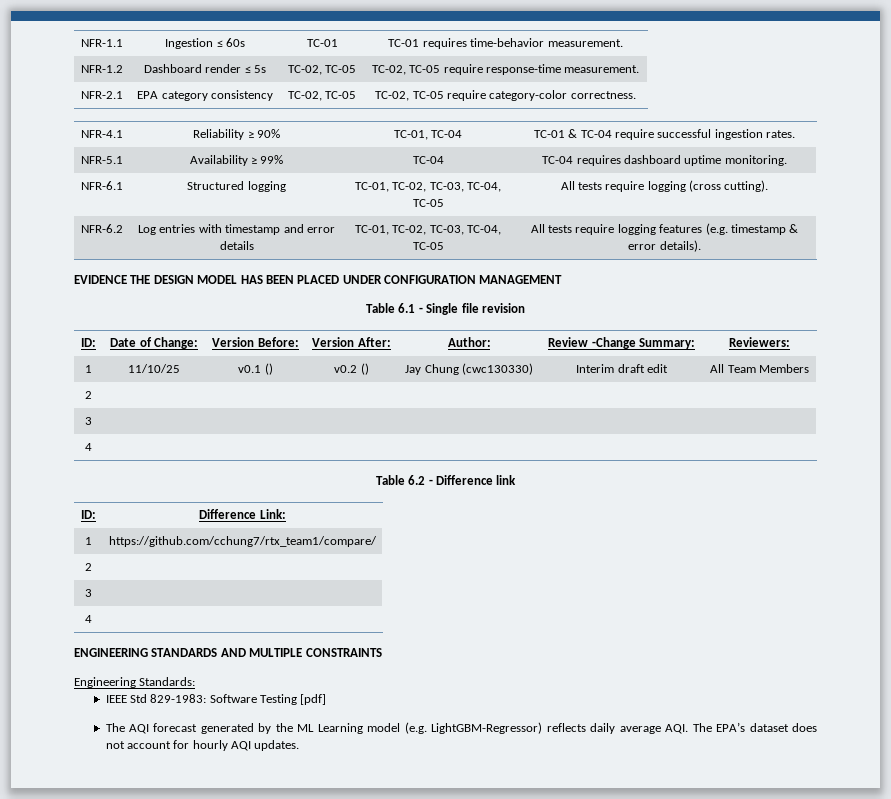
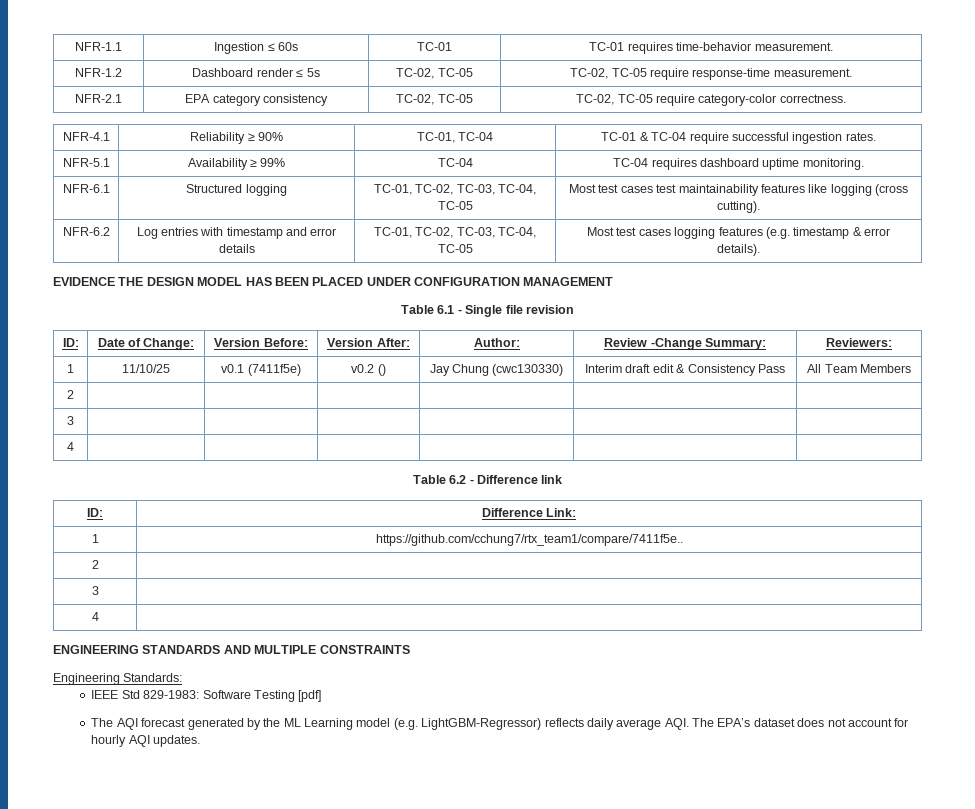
- NFR-6.1 | Structured logging | TC-01, TC-02, TC-03, TC-04, TC-05 | All tests require logging (cross cutting).
+ NFR-6.1 | Structured logging | TC-01, TC-02, TC-03, TC-04, TC-05 | Most test cases test maintainability features like logging (cross cutting).
- NFR-6.2 | Log entries with timestamp and error details | TC-01, TC-02, TC-03, TC-04, TC-05 | All tests require logging features (e.g. timestamp & error details).
+ NFR-6.2 | Log entries with timestamp and error details | TC-01, TC-02, TC-03, TC-04, TC-05 | Most test cases logging features (e.g. timestamp & error details).
- 1 | 11/10/25 | v0.1 () | v0.2 () | Jay Chung (cwc130330) | Interim draft edit | All Team Members
+ 1 | 11/10/25 | v0.1 (7411f5e) | v0.2 () | Jay Chung (cwc130330) | Interim draft edit & Consistency Pass | All Team Members
- 1 | https://github.com/cchung7/rtx_team1/compare/
+ 1 | https://github.com/cchung7/rtx_team1/compare/7411f5e..

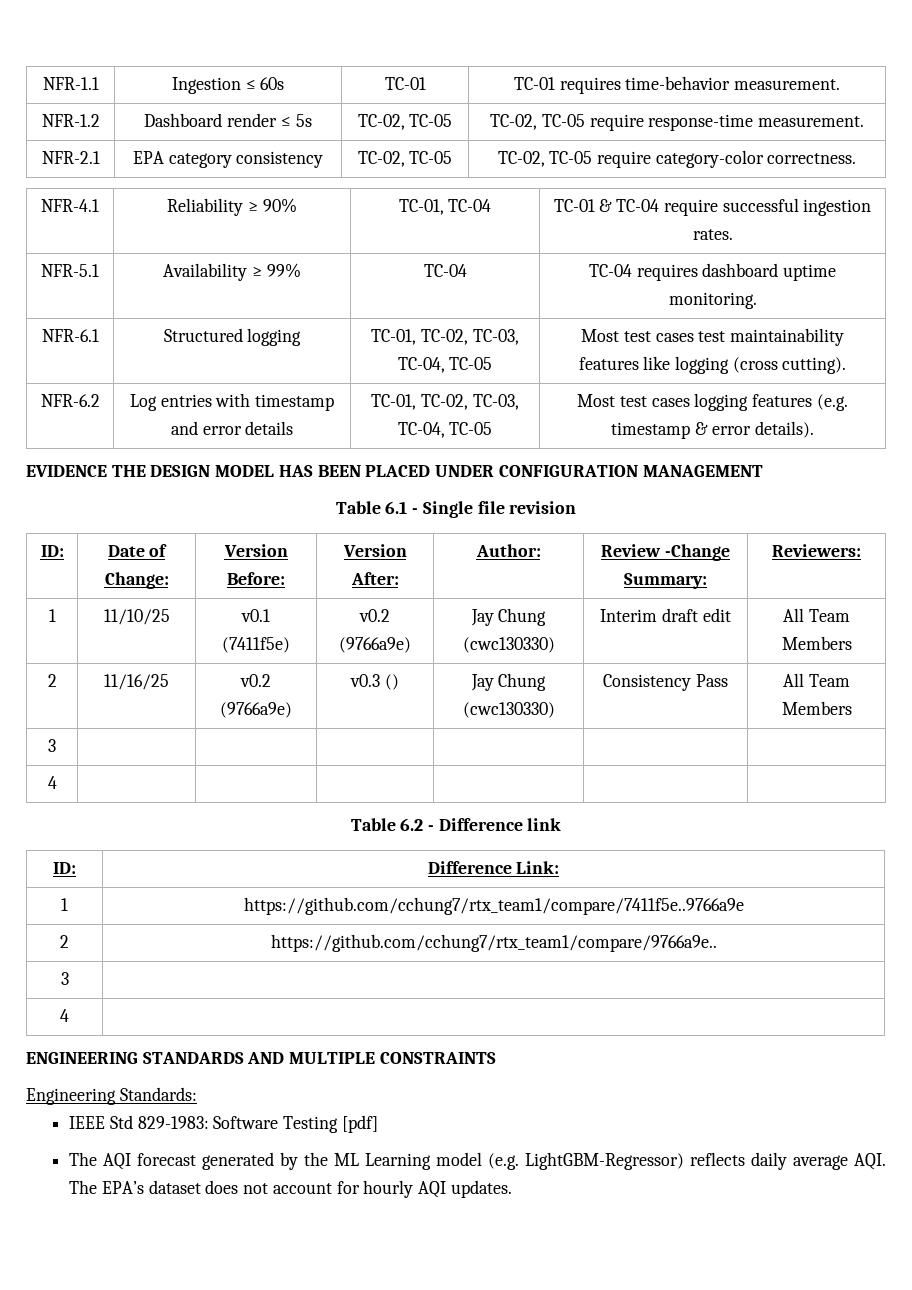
- 1 | 11/10/25 | v0.1 (7411f5e) | v0.2 () | Jay Chung (cwc130330) | Interim draft edit & Consistency Pass | All Team Members
+ 1 | 11/10/25 | v0.1 (7411f5e) | v0.2 (9766a9e) | Jay Chung (cwc130330) | Interim draft edit | All Team Members
- 2 | | | | | |
+ 2 | 11/16/25 | v0.2 (9766a9e) | v0.3 () | Jay Chung (cwc130330) | Consistency Pass | All Team Members
- 1 | https://github.com/cchung7/rtx_team1/compare/7411f5e..
- 2 |
+ 1 | https://github.com/cchung7/rtx_team1/compare/7411f5e..9766a9e
+ 2 | https://github.com/cchung7/rtx_team1/compare/9766a9e..

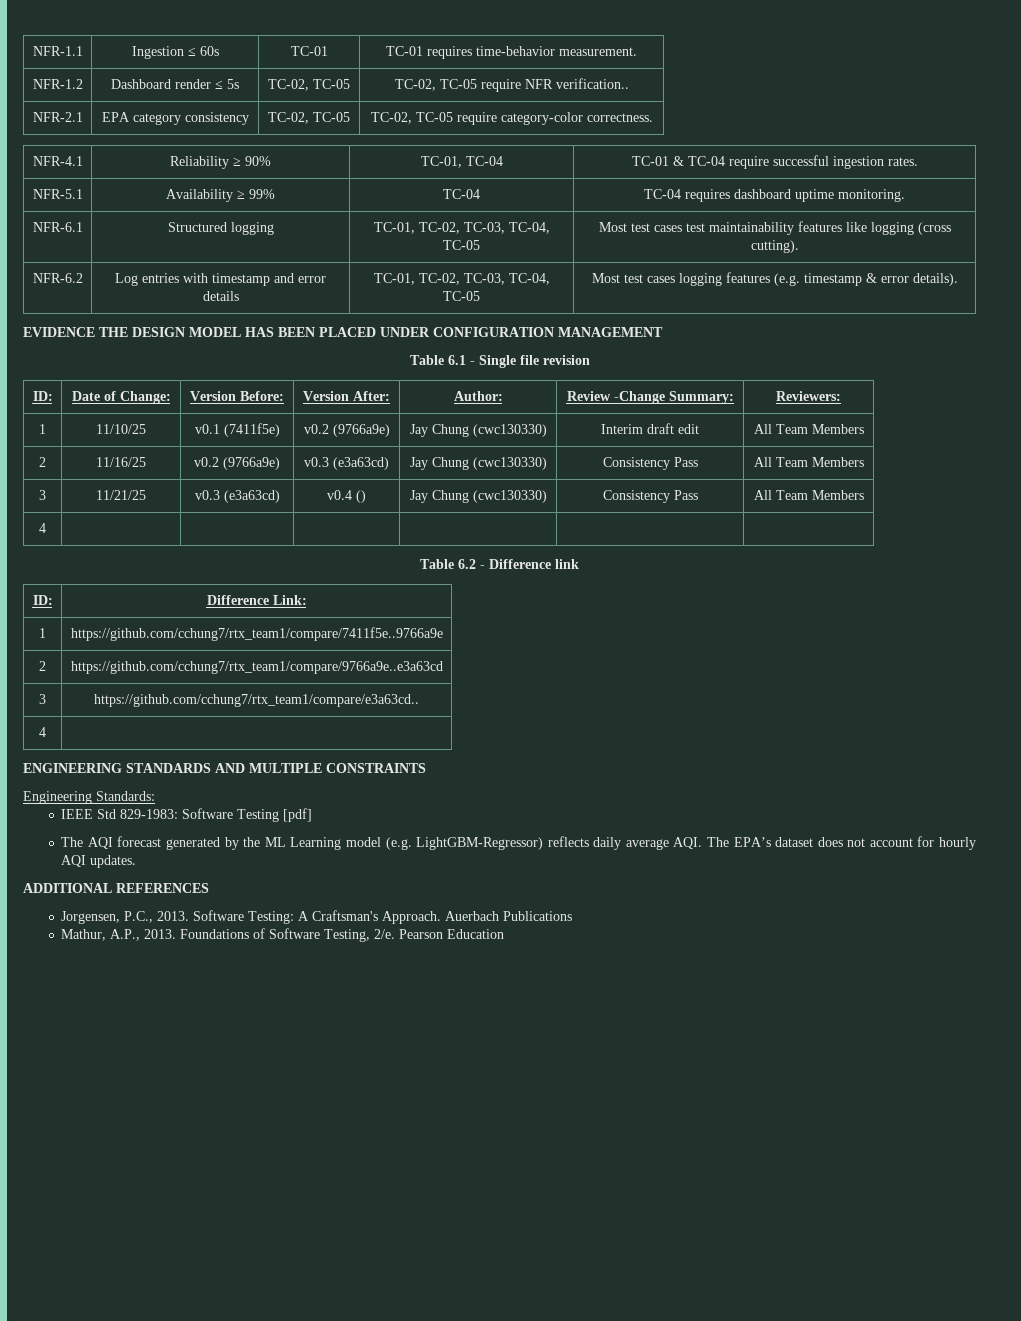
- NFR-1.2 | Dashboard render ≤ 5s | TC-02, TC-05 | TC-02, TC-05 require response-time measurement.
+ NFR-1.2 | Dashboard render ≤ 5s | TC-02, TC-05 | TC-02, TC-05 require NFR verification..
- 2 | 11/16/25 | v0.2 (9766a9e) | v0.3 () | Jay Chung (cwc130330) | Consistency Pass | All Team Members
+ 2 | 11/16/25 | v0.2 (9766a9e) | v0.3 (e3a63cd) | Jay Chung (cwc130330) | Consistency Pass | All Team Members
- 3 | | | | | |
+ 3 | 11/21/25 | v0.3 (e3a63cd) | v0.4 () | Jay Chung (cwc130330) | Consistency Pass | All Team Members
- 2 | https://github.com/cchung7/rtx_team1/compare/9766a9e..
- 3 |
+ 2 | https://github.com/cchung7/rtx_team1/compare/9766a9e..e3a63cd
+ 3 | https://github.com/cchung7/rtx_team1/compare/e3a63cd..
+ ADDITIONAL REFERENCES
+ Jorgensen, P.C., 2013. Software Testing: A Craftsman's Approach. Auerbach Publications
+ Mathur, A.P., 2013. Foundations of Software Testing, 2/e. Pearson Education

